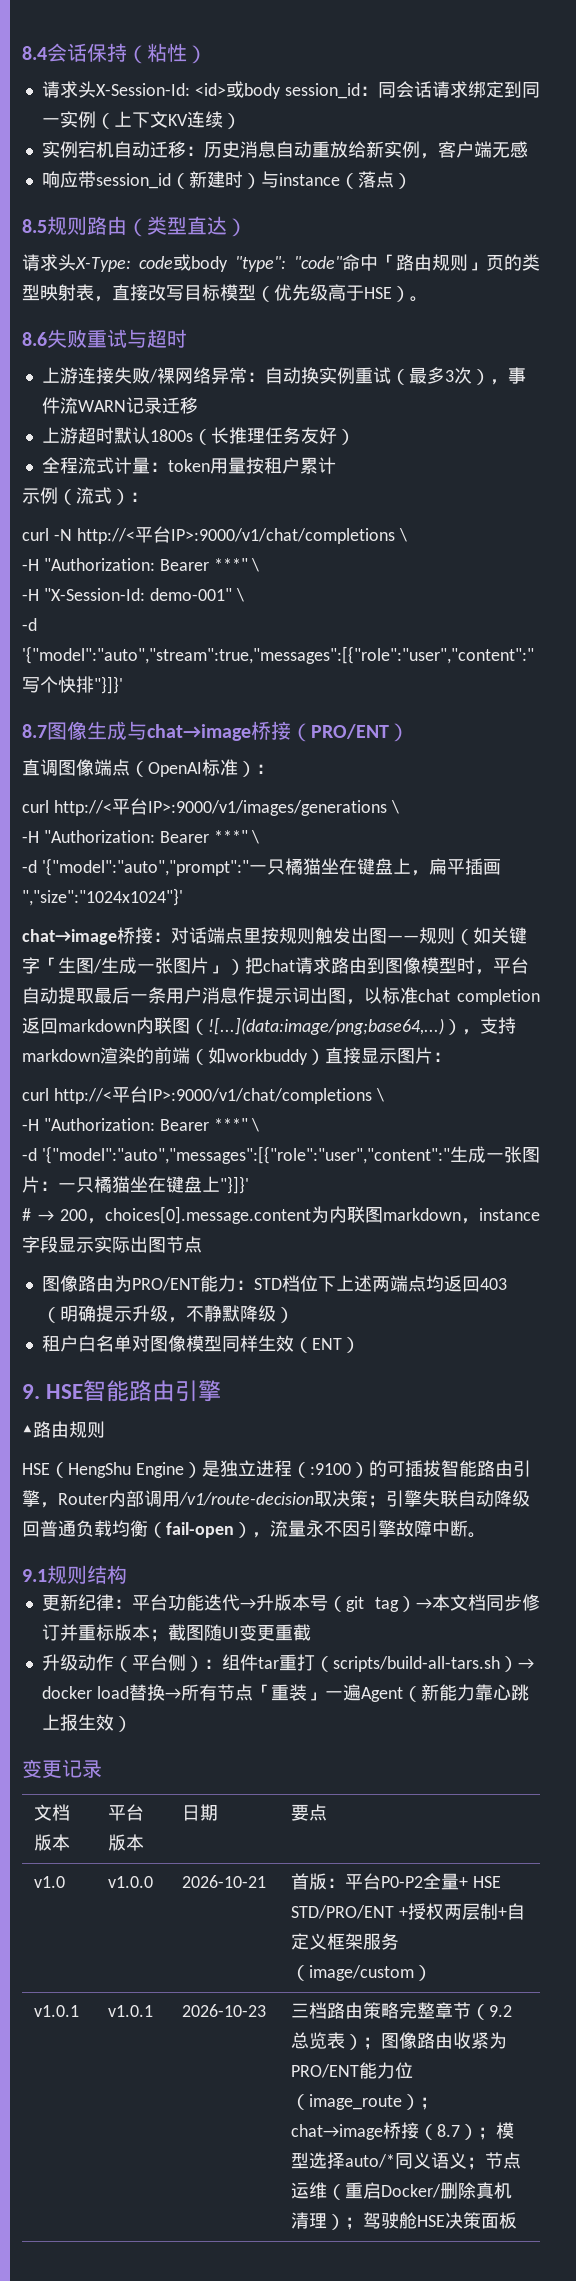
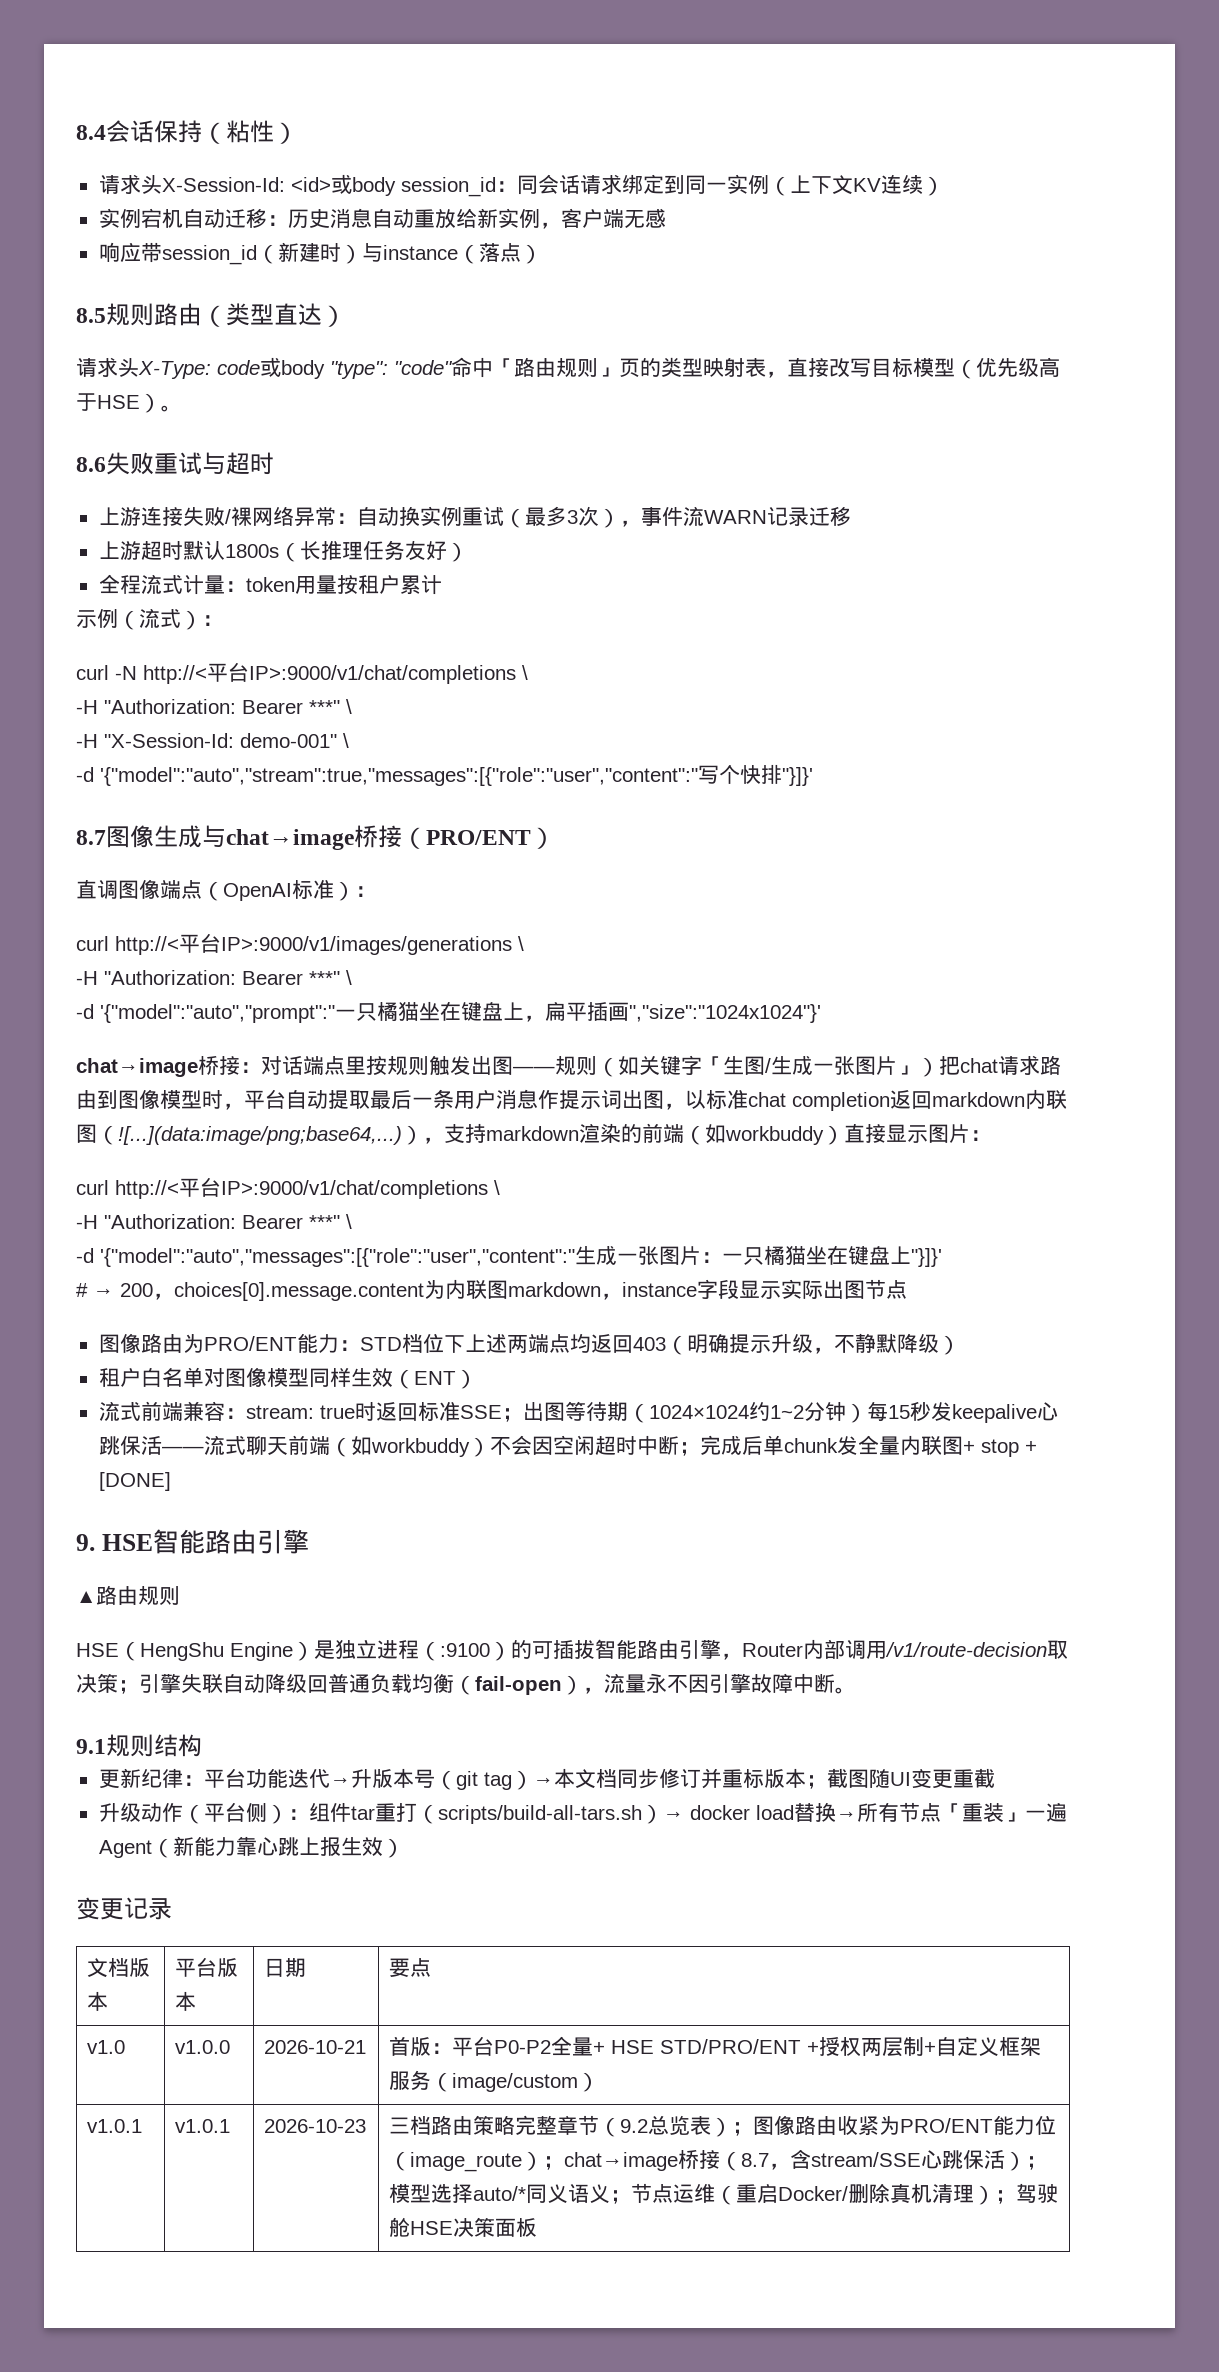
+ 流式前端兼容：stream: true时返回标准SSE；出图等待期（1024×1024约1~2分钟）每15秒发keepalive心跳保活——流式聊天前端（如workbuddy）不会因空闲超时中断；完成后单chunk发全量内联图+ stop + [DONE]
- 三档路由策略完整章节（9.2总览表）；图像路由收紧为PRO/ENT能力位（image_route）；chat→image桥接（8.7）；模型选择auto/*同义语义；节点运维（重启Docker/删除真机清理）；驾驶舱HSE决策面板
+ 三档路由策略完整章节（9.2总览表）；图像路由收紧为PRO/ENT能力位（image_route）；chat→image桥接（8.7，含stream/SSE心跳保活）；模型选择auto/*同义语义；节点运维（重启Docker/删除真机清理）；驾驶舱HSE决策面板

